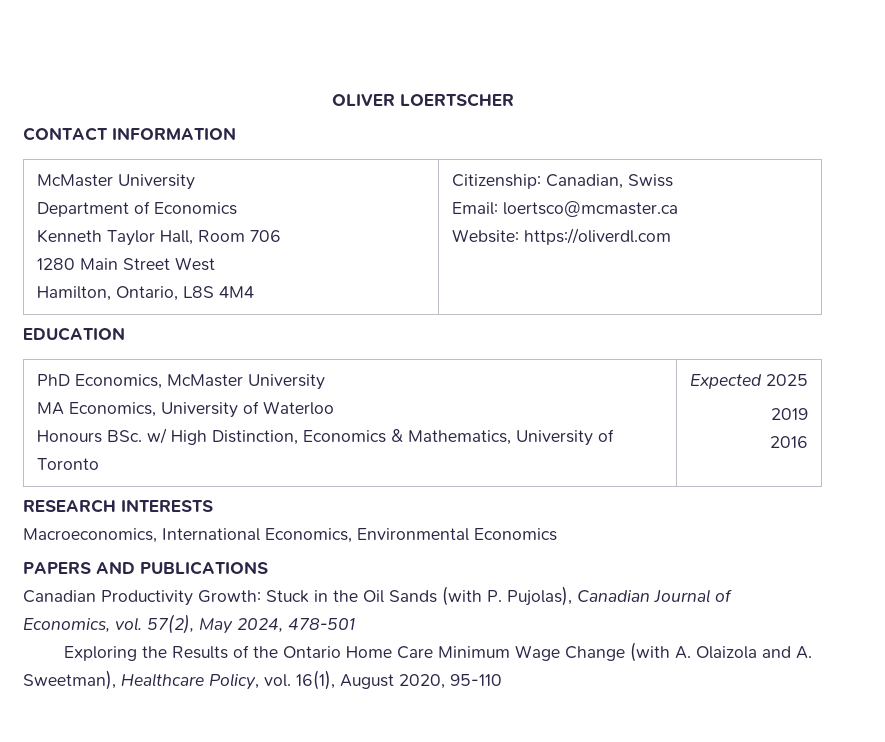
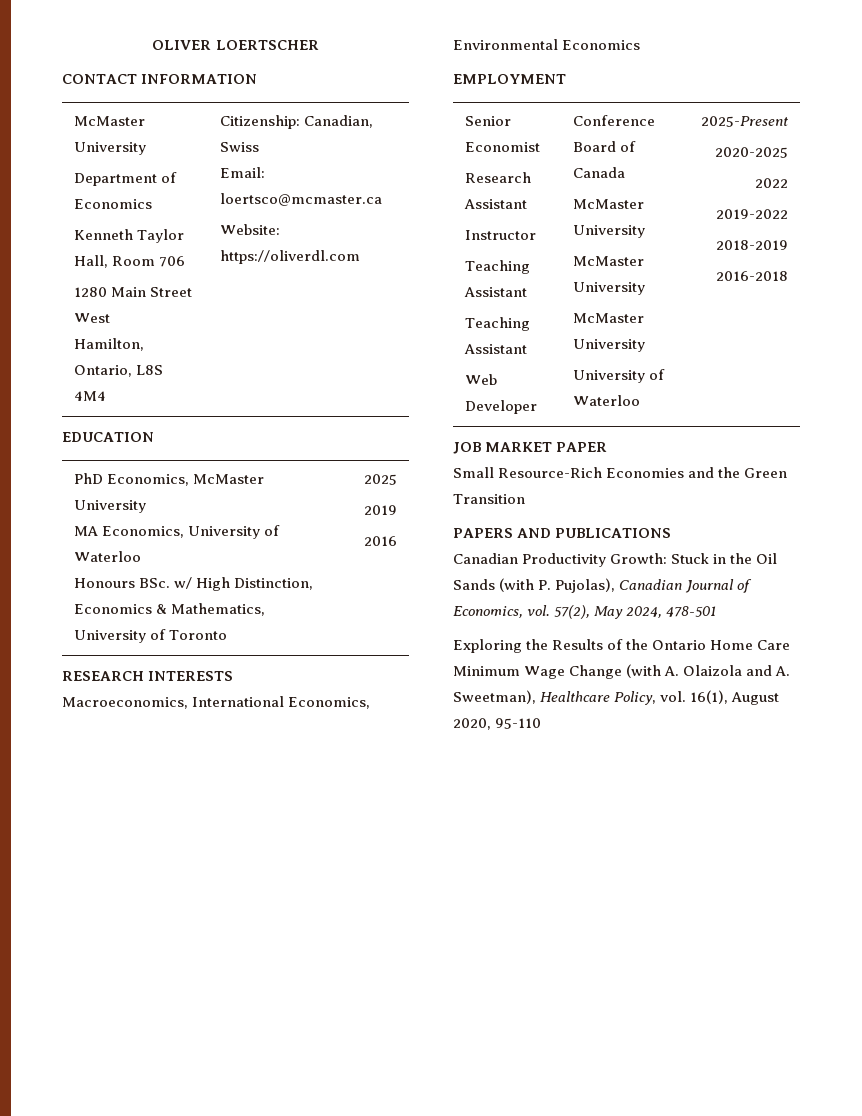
  PhD Economics, McMaster University
  MA Economics, University of Waterloo
- Honours BSc. w/ High Distinction, Economics & Mathematics, University of Toronto | Expected 2025
+ Honours BSc. w/ High Distinction, Economics & Mathematics, University of Toronto | 2025
+ EMPLOYMENT
+ Senior Economist
+ Research Assistant
+ Instructor
+ Teaching Assistant
+ Teaching Assistant
+ Web Developer | Conference Board of Canada
+ McMaster University
+ McMaster University
+ McMaster University
+ University of Waterloo | 2025-Present
+ 2020-2025
+ 2022
+ 2019-2022
+ 2018-2019
+ 2016-2018
+ JOB MARKET PAPER
+ Small Resource-Rich Economies and the Green Transition

